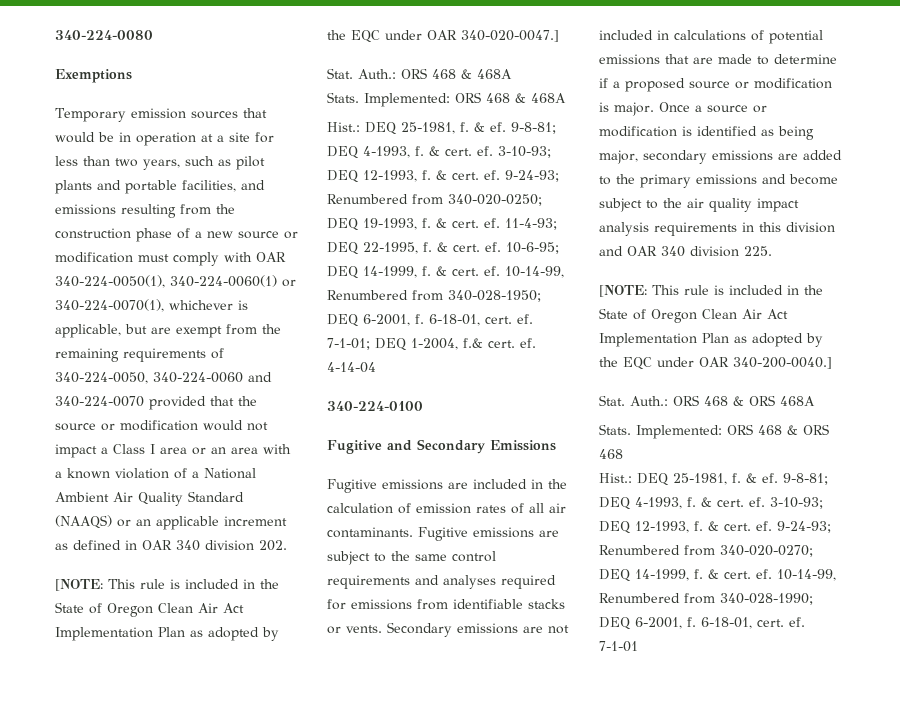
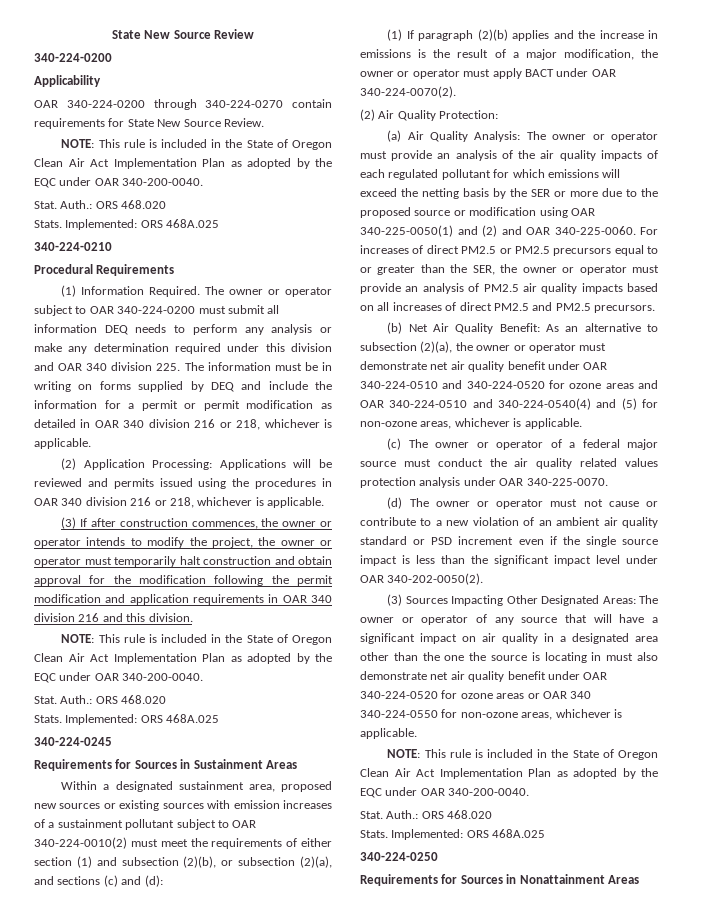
- 340-224-0080
- Exemptions
- Temporary emission sources that would be in operation at a site for less than two years, such as pilot plants and portable facilities, and emissions resulting from the construction phase of a new source or modification must comply with OAR 340-224-0050(1), 340-224-0060(1) or 340-224-0070(1), whichever is applicable, but are exempt from the remaining requirements of 340-224-0050, 340-224-0060 and 340-224-0070 provided that the source or modification would not impact a Class I area or an area with a known violation of a National Ambient Air Quality Standard (NAAQS) or an applicable increment as defined in OAR 340 division 202.
- [NOTE: This rule is included in the State of Oregon Clean Air Act Implementation Plan as adopted by the EQC under OAR 340-020-0047.]
- Stat. Auth.: ORS 468 & 468A
- Stats. Implemented: ORS 468 & 468A
- Hist.: DEQ 25-1981, f. & ef. 9-8-81; DEQ 4-1993, f. & cert. ef. 3-10-93; DEQ 12-1993, f. & cert. ef. 9-24-93; Renumbered from 340-020-0250; DEQ 19-1993, f. & cert. ef. 11-4-93; DEQ 22-1995, f. & cert. ef. 10-6-95; DEQ 14-1999, f. & cert. ef. 10-14-99, Renumbered from 340-028-1950; DEQ 6-2001, f. 6-18-01, cert. ef. 7-1-01; DEQ 1-2004, f.& cert. ef. 4-14-04
- 340-224-0100
- Fugitive and Secondary Emissions
- Fugitive emissions are included in the calculation of emission rates of all air contaminants. Fugitive emissions are subject to the same control requirements and analyses required for emissions from identifiable stacks or vents. Secondary emissions are not included in calculations of potential emissions that are made to determine if a proposed source or modification is major. Once a source or modification is identified as being major, secondary emissions are added to the primary emissions and become subject to the air quality impact analysis requirements in this division and OAR 340 division 225.
- [NOTE: This rule is included in the State of Oregon Clean Air Act Implementation Plan as adopted by the EQC under OAR 340-200-0040.]
- Stat. Auth.: ORS 468 & ORS 468A
- Stats. Implemented: ORS 468 & ORS 468
- Hist.: DEQ 25-1981, f. & ef. 9-8-81; DEQ 4-1993, f. & cert. ef. 3-10-93; DEQ 12-1993, f. & cert. ef. 9-24-93; Renumbered from 340-020-0270; DEQ 14-1999, f. & cert. ef. 10-14-99, Renumbered from 340-028-1990; DEQ 6-2001, f. 6-18-01, cert. ef. 7-1-01
+ State New Source Review
+ 340-224-0200
+ Applicability
+ OAR 340-224-0200 through 340-224-0270 contain requirements for State New Source Review.
+ NOTE: This rule is included in the State of Oregon Clean Air Act Implementation Plan as adopted by the EQC under OAR 340-200-0040.
+ Stat. Auth.: ORS 468.020
+ Stats. Implemented: ORS 468A.025
+ 340-224-0210
+ Procedural Requirements
+ (1) Information Required. The owner or operator subject to OAR 340-224-0200 must submit all information DEQ needs to perform any analysis or make any determination required under this division and OAR 340 division 225. The information must be in writing on forms supplied by DEQ and include the information for a permit or permit modification as detailed in OAR 340 division 216 or 218, whichever is applicable.
+ (2) Application Processing: Applications will be reviewed and permits issued using the procedures in OAR 340 division 216 or 218, whichever is applicable.
+ (3) If after construction commences, the owner or operator intends to modify the project, the owner or operator must temporarily halt construction and obtain approval for the modification following the permit modification and application requirements in OAR 340 division 216 and this division.
+ NOTE: This rule is included in the State of Oregon Clean Air Act Implementation Plan as adopted by the EQC under OAR 340-200-0040.
+ Stat. Auth.: ORS 468.020
+ Stats. Implemented: ORS 468A.025
+ 340-224-0245
+ Requirements for Sources in Sustainment Areas
+ Within a designated sustainment area, proposed new sources or existing sources with emission increases of a sustainment pollutant subject to OAR 340-224-0010(2) must meet the requirements of either section (1) and subsection (2)(b), or subsection (2)(a), and sections (c) and (d):
+ (1) If paragraph (2)(b) applies and the increase in emissions is the result of a major modification, the owner or operator must apply BACT under OAR 340-224-0070(2).
+ (2) Air Quality Protection:
+ (a) Air Quality Analysis: The owner or operator must provide an analysis of the air quality impacts of each regulated pollutant for which emissions will exceed the netting basis by the SER or more due to the proposed source or modification using OAR 340-225-0050(1) and (2) and OAR 340-225-0060. For increases of direct PM2.5 or PM2.5 precursors equal to or greater than the SER, the owner or operator must provide an analysis of PM2.5 air quality impacts based on all increases of direct PM2.5 and PM2.5 precursors.
+ (b) Net Air Quality Benefit: As an alternative to subsection (2)(a), the owner or operator must demonstrate net air quality benefit under OAR 340-224-0510 and 340-224-0520 for ozone areas and OAR 340-224-0510 and 340-224-0540(4) and (5) for non-ozone areas, whichever is applicable.
+ (c) The owner or operator of a federal major source must conduct the air quality related values protection analysis under OAR 340-225-0070.
+ (d) The owner or operator must not cause or contribute to a new violation of an ambient air quality standard or PSD increment even if the single source impact is less than the significant impact level under OAR 340-202-0050(2).
+ (3) Sources Impacting Other Designated Areas: The owner or operator of any source that will have a significant impact on air quality in a designated area other than the one the source is locating in must also demonstrate net air quality benefit under OAR 340-224-0520 for ozone areas or OAR 340 340-224-0550 for non-ozone areas, whichever is applicable.
+ NOTE: This rule is included in the State of Oregon Clean Air Act Implementation Plan as adopted by the EQC under OAR 340-200-0040.
+ Stat. Auth.: ORS 468.020
+ Stats. Implemented: ORS 468A.025
+ 340-224-0250
+ Requirements for Sources in Nonattainment Areas

